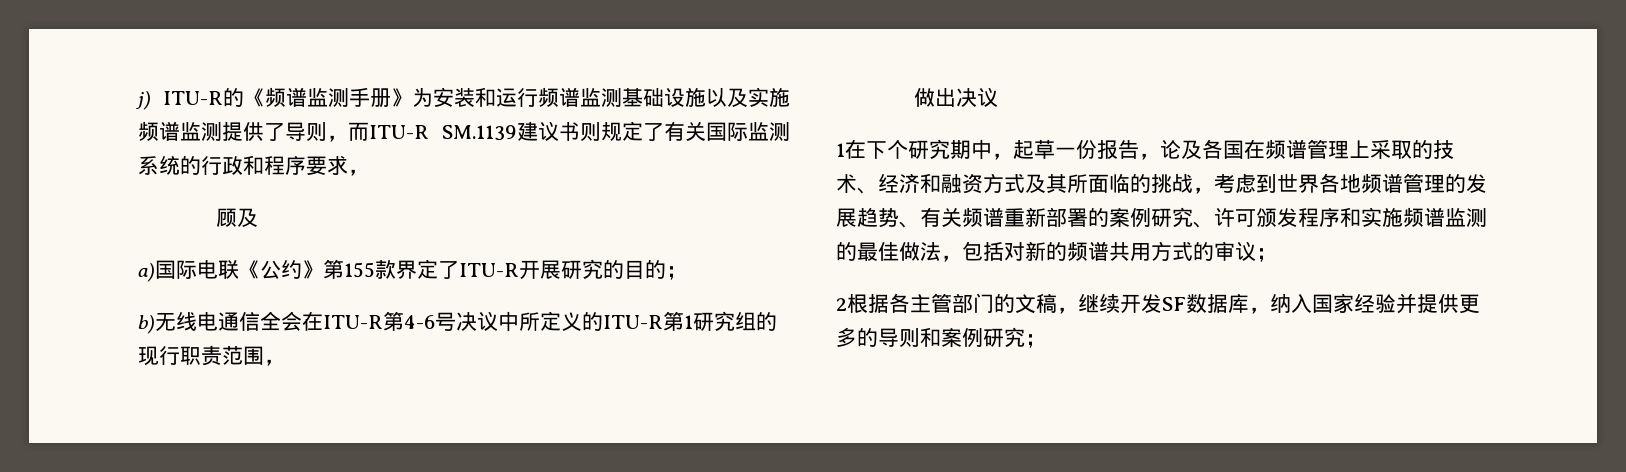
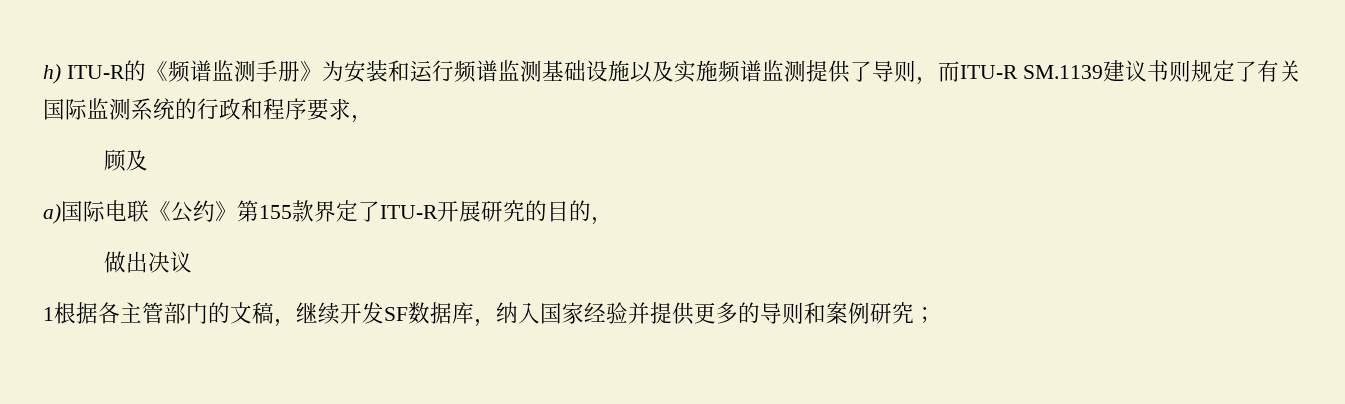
- j) ITU-R的《频谱监测手册》为安装和运行频谱监测基础设施以及实施频谱监测提供了导则，而ITU-R SM.1139建议书则规定了有关国际监测系统的行政和程序要求，
+ h) ITU-R的《频谱监测手册》为安装和运行频谱监测基础设施以及实施频谱监测提供了导则，而ITU-R SM.1139建议书则规定了有关国际监测系统的行政和程序要求，
- a)国际电联《公约》第155款界定了ITU-R开展研究的目的；
- b)无线电通信全会在ITU-R第4-6号决议中所定义的ITU-R第1研究组的现行职责范围，
+ a)国际电联《公约》第155款界定了ITU-R开展研究的目的，
  做出决议
- 1在下个研究期中，起草一份报告，论及各国在频谱管理上采取的技术、经济和融资方式及其所面临的挑战，考虑到世界各地频谱管理的发展趋势、有关频谱重新部署的案例研究、许可颁发程序和实施频谱监测的最佳做法，包括对新的频谱共用方式的审议；
- 2根据各主管部门的文稿，继续开发SF数据库，纳入国家经验并提供更多的导则和案例研究；
+ 1根据各主管部门的文稿，继续开发SF数据库，纳入国家经验并提供更多的导则和案例研究；

